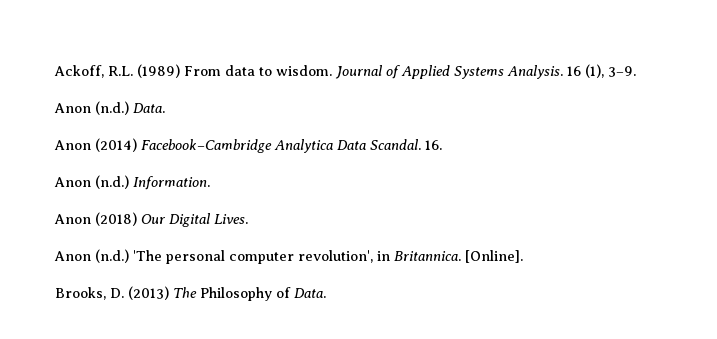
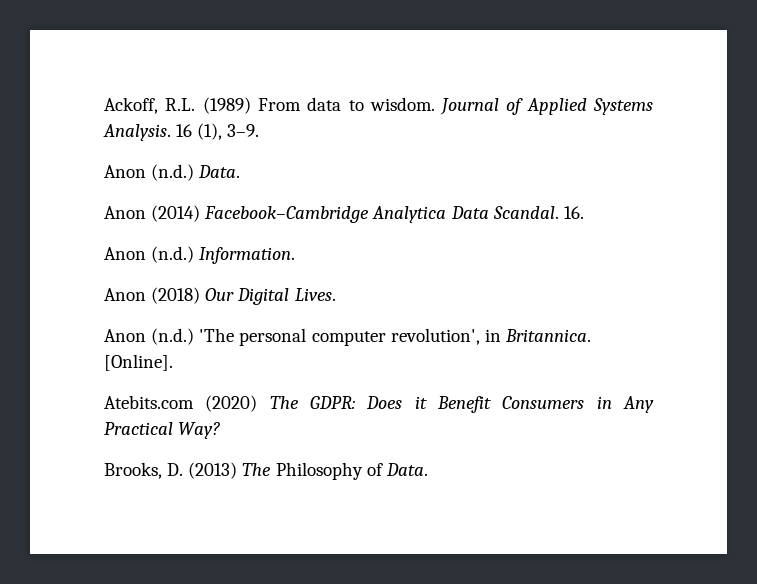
+ Atebits.com (2020) The GDPR: Does it Benefit Consumers in Any Practical Way?

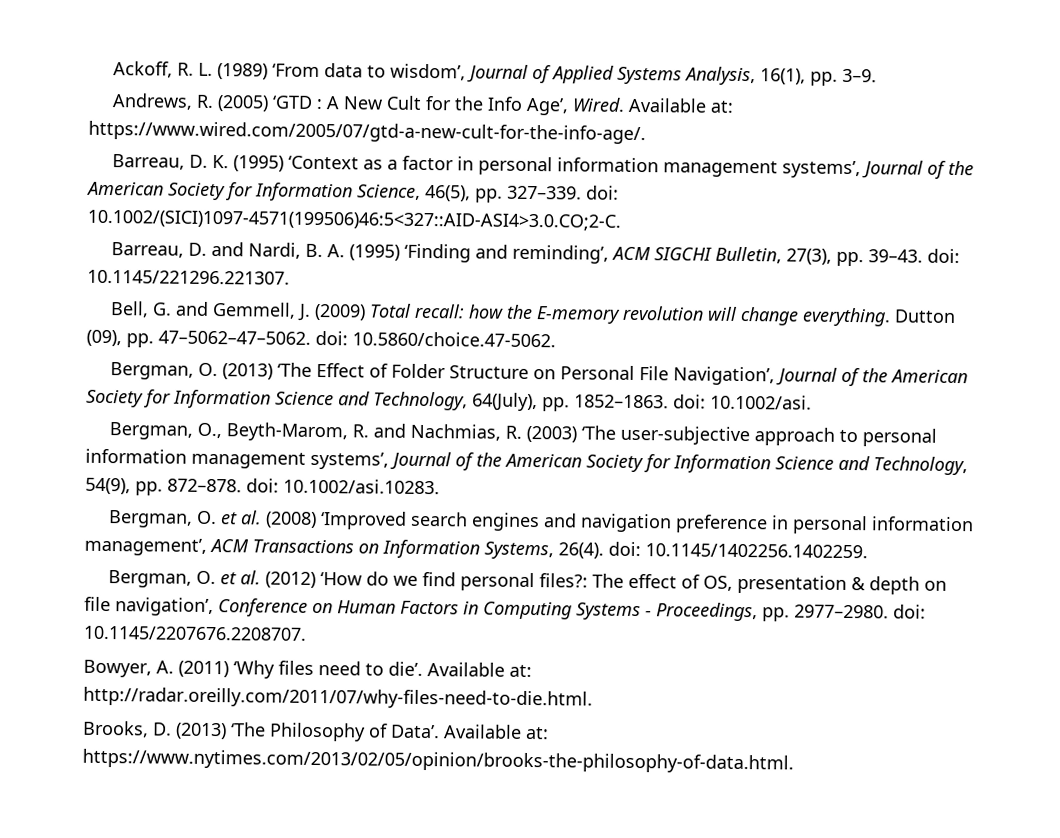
- Ackoff, R.L. (1989) From data to wisdom. Journal of Applied Systems Analysis. 16 (1), 3–9.
- Anon (n.d.) Data.
- Anon (2014) Facebook–Cambridge Analytica Data Scandal. 16.
- Anon (n.d.) Information.
- Anon (2018) Our Digital Lives.
- Anon (n.d.) 'The personal computer revolution', in Britannica. [Online].
- Atebits.com (2020) The GDPR: Does it Benefit Consumers in Any Practical Way?
+ Ackoff, R. L. (1989) ‘From data to wisdom’, Journal of Applied Systems Analysis, 16(1), pp. 3–9.
+ Andrews, R. (2005) ‘GTD : A New Cult for the Info Age’, Wired. Available at: https://www.wired.com/2005/07/gtd-a-new-cult-for-the-info-age/.
+ Barreau, D. K. (1995) ‘Context as a factor in personal information management systems’, Journal of the American Society for Information Science, 46(5), pp. 327–339. doi: 10.1002/(SICI)1097-4571(199506)46:5<327::AID-ASI4>3.0.CO;2-C.
+ Barreau, D. and Nardi, B. A. (1995) ‘Finding and reminding’, ACM SIGCHI Bulletin, 27(3), pp. 39–43. doi: 10.1145/221296.221307.
+ Bell, G. and Gemmell, J. (2009) Total recall: how the E-memory revolution will change everything. Dutton (09), pp. 47–5062–47–5062. doi: 10.5860/choice.47-5062.
+ Bergman, O. (2013) ‘The Effect of Folder Structure on Personal File Navigation’, Journal of the American Society for Information Science and Technology, 64(July), pp. 1852–1863. doi: 10.1002/asi.
+ Bergman, O., Beyth-Marom, R. and Nachmias, R. (2003) ‘The user-subjective approach to personal information management systems’, Journal of the American Society for Information Science and Technology, 54(9), pp. 872–878. doi: 10.1002/asi.10283.
+ Bergman, O. et al. (2008) ‘Improved search engines and navigation preference in personal information management’, ACM Transactions on Information Systems, 26(4). doi: 10.1145/1402256.1402259.
+ Bergman, O. et al. (2012) ‘How do we find personal files?: The effect of OS, presentation & depth on file navigation’, Conference on Human Factors in Computing Systems - Proceedings, pp. 2977–2980. doi: 10.1145/2207676.2208707.
+ Bowyer, A. (2011) ‘Why files need to die’. Available at: http://radar.oreilly.com/2011/07/why-files-need-to-die.html.
- Brooks, D. (2013) The Philosophy of Data.
+ Brooks, D. (2013) ‘The Philosophy of Data’. Available at: https://www.nytimes.com/2013/02/05/opinion/brooks-the-philosophy-of-data.html.

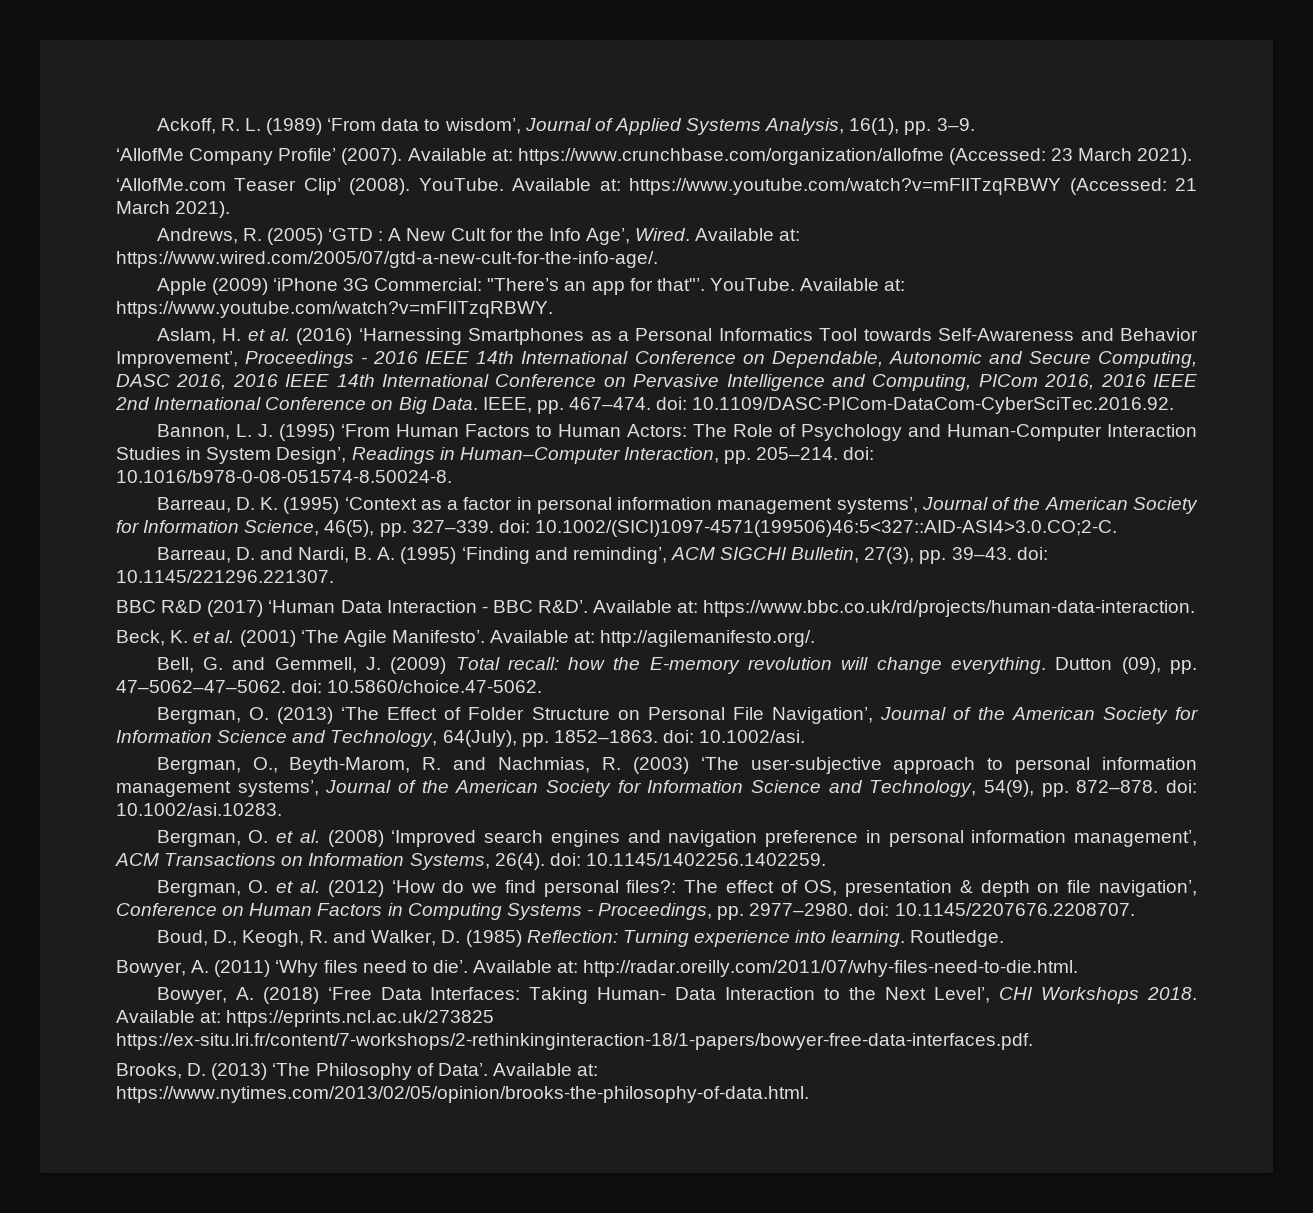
+ ‘AllofMe Company Profile’ (2007). Available at: https://www.crunchbase.com/organization/allofme (Accessed: 23 March 2021).
+ ‘AllofMe.com Teaser Clip’ (2008). YouTube. Available at: https://www.youtube.com/watch?v=mFlITzqRBWY (Accessed: 21 March 2021).
+ Apple (2009) ‘iPhone 3G Commercial: "There’s an app for that"’. YouTube. Available at: https://www.youtube.com/watch?v=mFlITzqRBWY.
+ Aslam, H. et al. (2016) ‘Harnessing Smartphones as a Personal Informatics Tool towards Self-Awareness and Behavior Improvement’, Proceedings - 2016 IEEE 14th International Conference on Dependable, Autonomic and Secure Computing, DASC 2016, 2016 IEEE 14th International Conference on Pervasive Intelligence and Computing, PICom 2016, 2016 IEEE 2nd International Conference on Big Data. IEEE, pp. 467–474. doi: 10.1109/DASC-PICom-DataCom-CyberSciTec.2016.92.
+ Bannon, L. J. (1995) ‘From Human Factors to Human Actors: The Role of Psychology and Human-Computer Interaction Studies in System Design’, Readings in Human–Computer Interaction, pp. 205–214. doi: 10.1016/b978-0-08-051574-8.50024-8.
+ BBC R&D (2017) ‘Human Data Interaction - BBC R&D’. Available at: https://www.bbc.co.uk/rd/projects/human-data-interaction.
+ Beck, K. et al. (2001) ‘The Agile Manifesto’. Available at: http://agilemanifesto.org/.
+ Boud, D., Keogh, R. and Walker, D. (1985) Reflection: Turning experience into learning. Routledge.
+ Bowyer, A. (2018) ‘Free Data Interfaces: Taking Human- Data Interaction to the Next Level’, CHI Workshops 2018. Available at: https://eprints.ncl.ac.uk/273825 https://ex-situ.lri.fr/content/7-workshops/2-rethinkinginteraction-18/1-papers/bowyer-free-data-interfaces.pdf.

